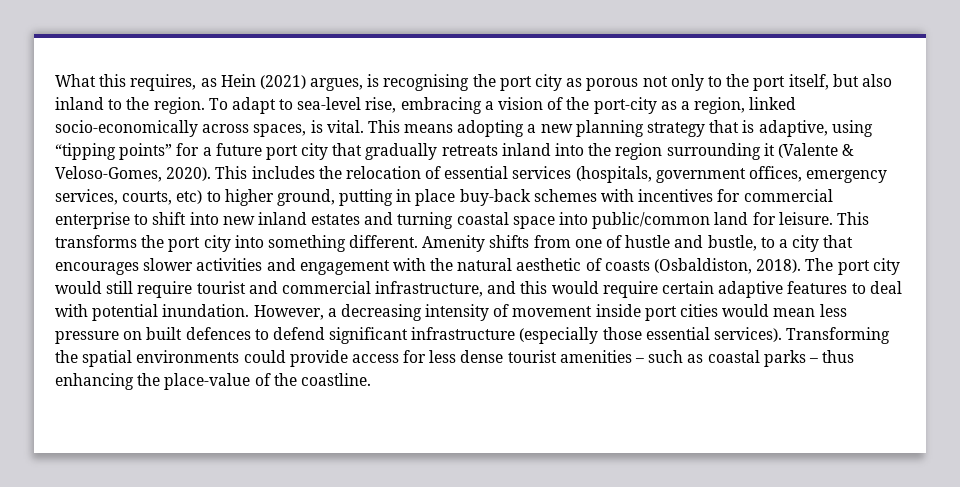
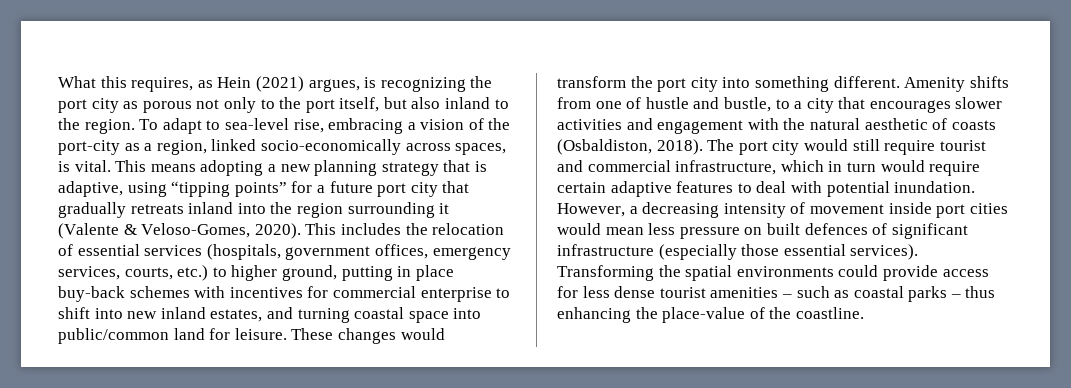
- What this requires, as Hein (2021) argues, is recognising the port city as porous not only to the port itself, but also inland to the region.
+ What this requires, as Hein (2021) argues, is recognizing the port city as porous not only to the port itself, but also inland to the region.
- This includes the relocation of essential services (hospitals, government offices, emergency services, courts, etc) to higher ground, putting in place buy-back schemes with incentives for commercial enterprise to shift into new inland estates and turning coastal space into public/common land for leisure.
+ This includes the relocation of essential services (hospitals, government offices, emergency services, courts, etc.) to higher ground, putting in place buy-back schemes with incentives for commercial enterprise to shift into new inland estates, and turning coastal space into public/common land for leisure.
- This transforms the port city into something different.
+ These changes would transform the port city into something different.
- The port city would still require tourist and commercial infrastructure, and this would require certain adaptive features to deal with potential inundation.
+ The port city would still require tourist and commercial infrastructure, which in turn would require certain adaptive features to deal with potential inundation.
- However, a decreasing intensity of movement inside port cities would mean less pressure on built defences to defend significant infrastructure (especially those essential services).
+ However, a decreasing intensity of movement inside port cities would mean less pressure on built defences of significant infrastructure (especially those essential services).

